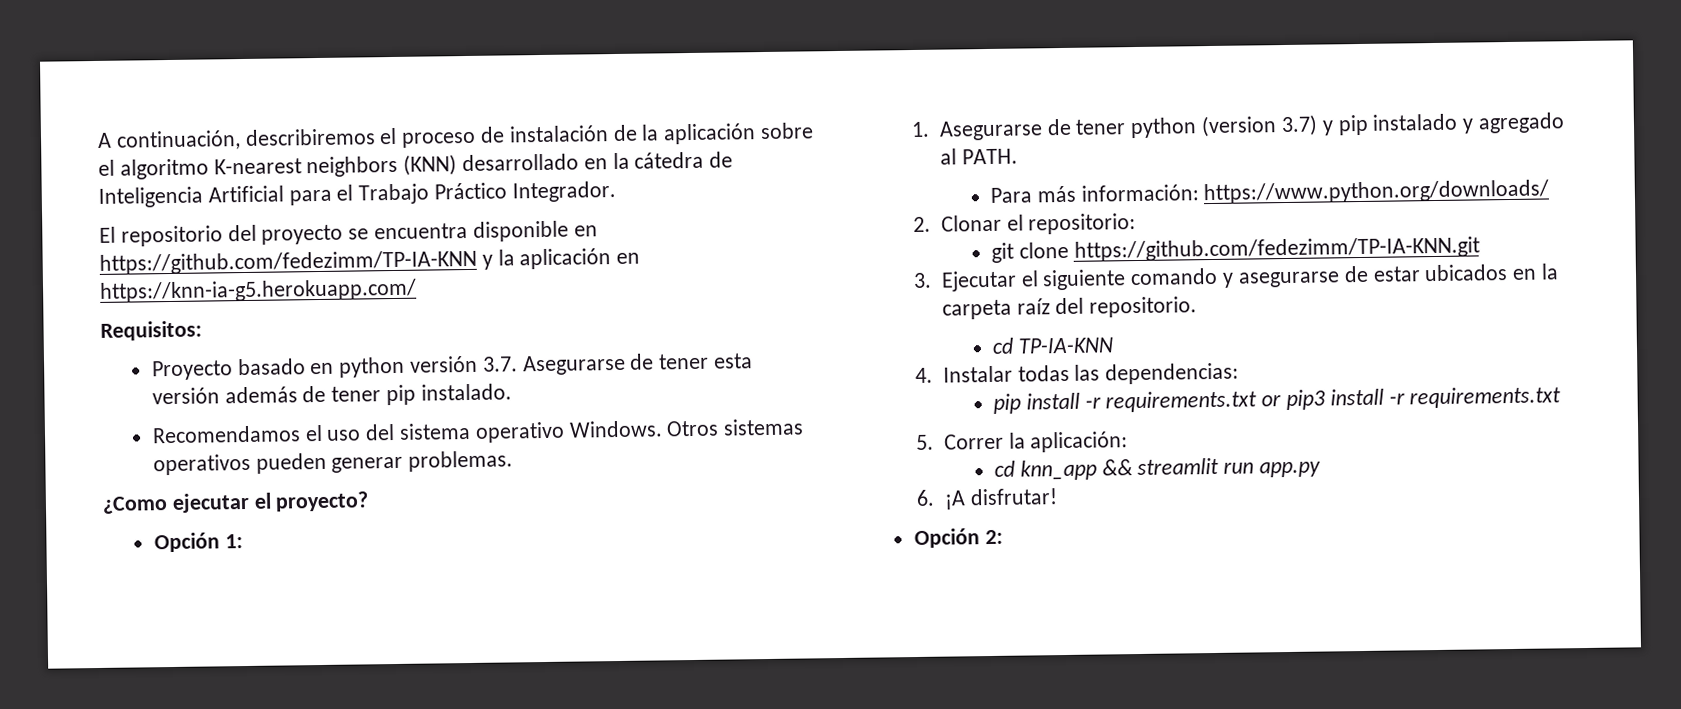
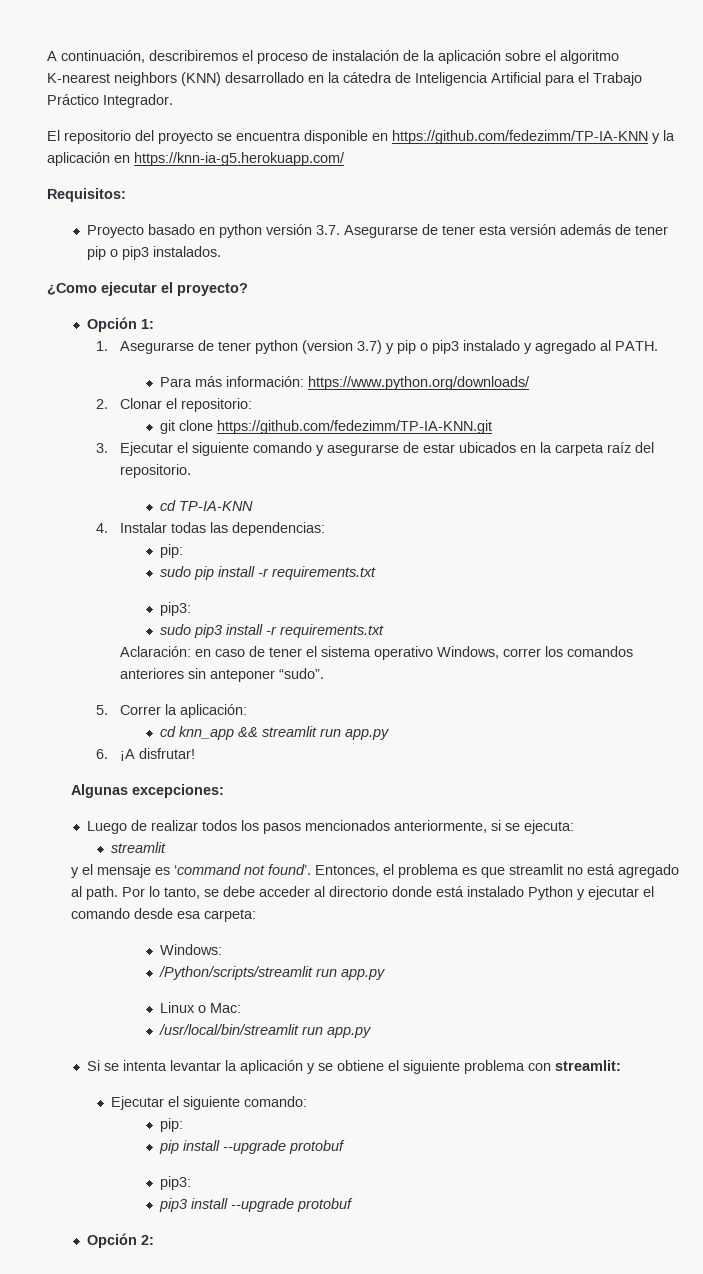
- Proyecto basado en python versión 3.7. Asegurarse de tener esta versión además de tener pip instalado.
- Recomendamos el uso del sistema operativo Windows. Otros sistemas operativos pueden generar problemas.
+ Proyecto basado en python versión 3.7. Asegurarse de tener esta versión además de tener pip o pip3 instalados.
- 1. Asegurarse de tener python (version 3.7) y pip instalado y agregado al PATH.
+ 1. Asegurarse de tener python (version 3.7) y pip o pip3 instalado y agregado al PATH.
  4. Instalar todas las dependencias:
- pip install -r requirements.txt or pip3 install -r requirements.txt
+ pip:
+ sudo pip install -r requirements.txt
+ pip3:
+ sudo pip3 install -r requirements.txt
+ Aclaración: en caso de tener el sistema operativo Windows, correr los comandos anteriores sin anteponer “sudo”.
+ Algunas excepciones:
+ Luego de realizar todos los pasos mencionados anteriormente, si se ejecuta:
+ streamlit
+ y el mensaje es ‘command not found’. Entonces, el problema es que streamlit no está agregado al path. Por lo tanto, se debe acceder al directorio donde está instalado Python y ejecutar el comando desde esa carpeta:
+ Windows:
+ /Python/scripts/streamlit run app.py
+ Linux o Mac:
+ /usr/local/bin/streamlit run app.py
+ Si se intenta levantar la aplicación y se obtiene el siguiente problema con streamlit:
+ Ejecutar el siguiente comando:
+ pip:
+ pip install --upgrade protobuf
+ pip3:
+ pip3 install --upgrade protobuf

